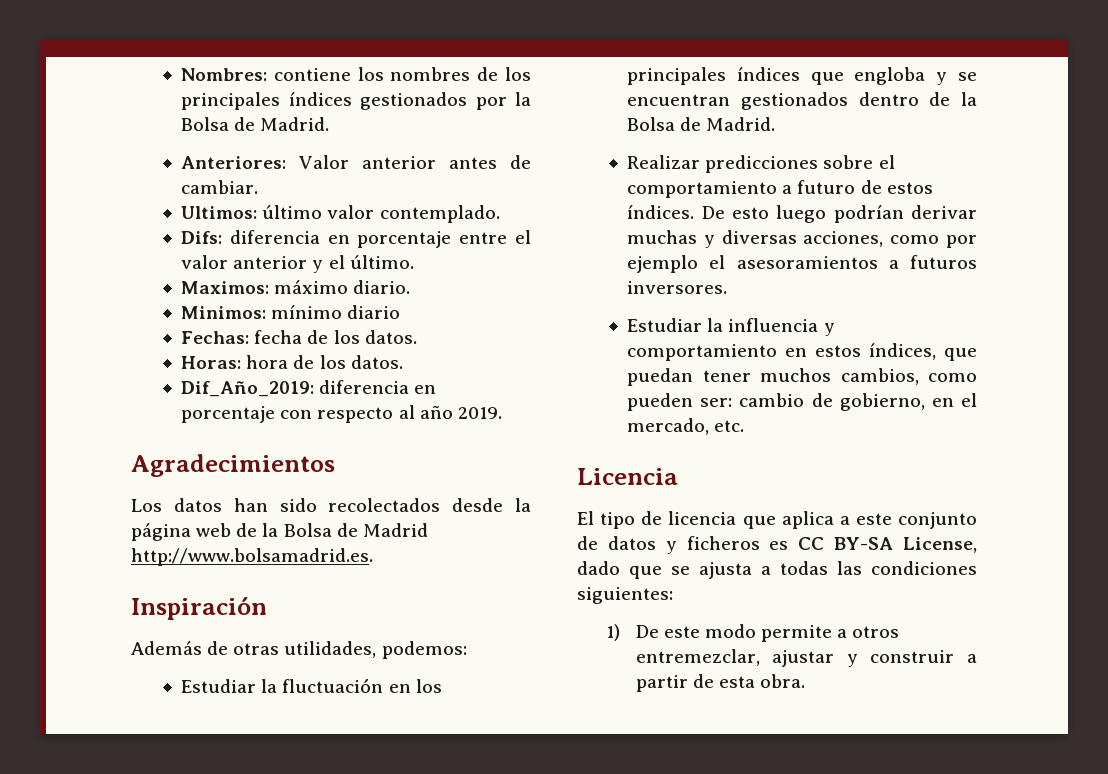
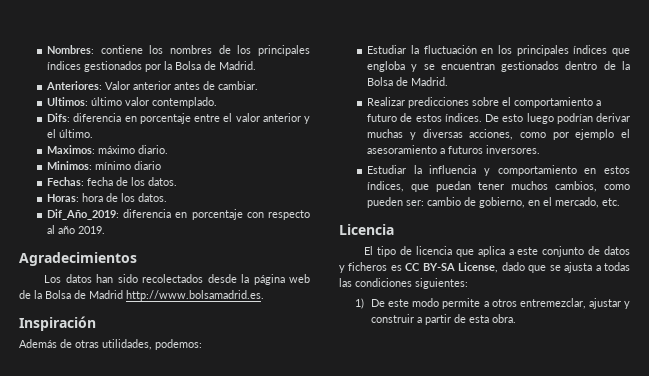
- De esto luego podrían derivar muchas y diversas acciones, como por ejemplo el asesoramientos a futuros inversores.
+ De esto luego podrían derivar muchas y diversas acciones, como por ejemplo el asesoramiento a futuros inversores.

